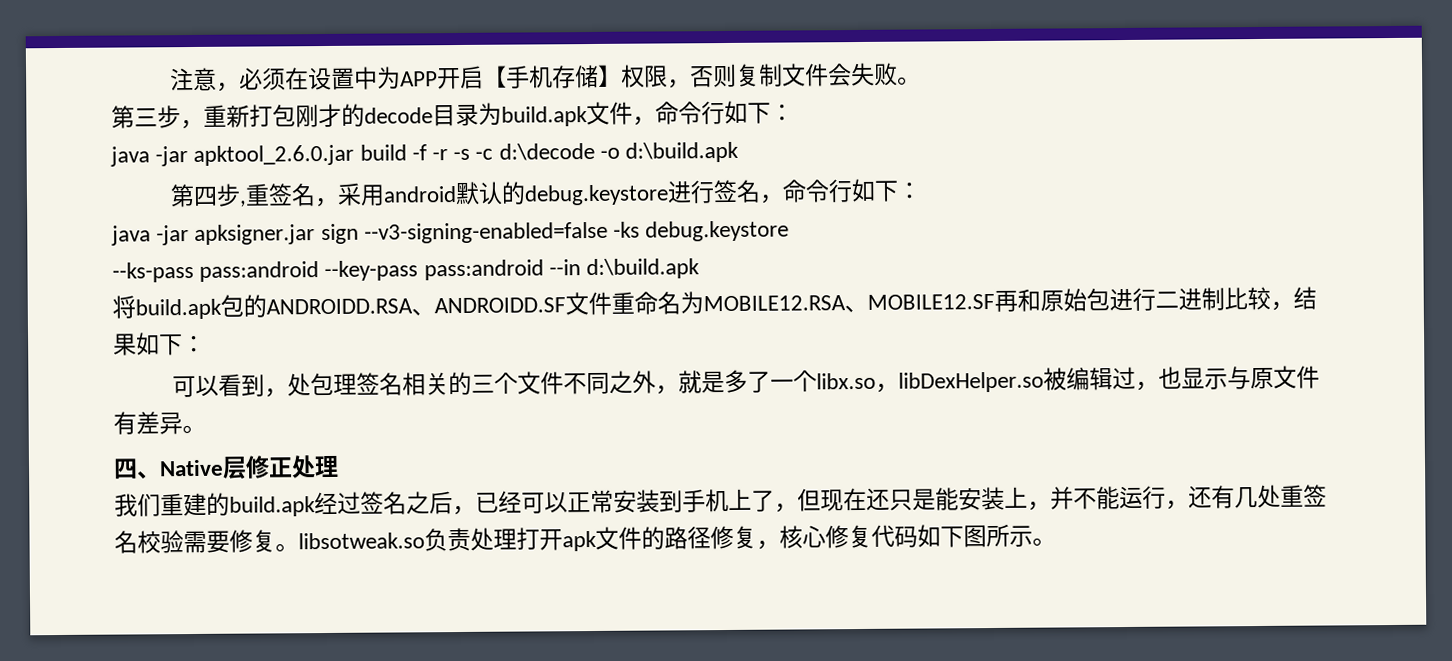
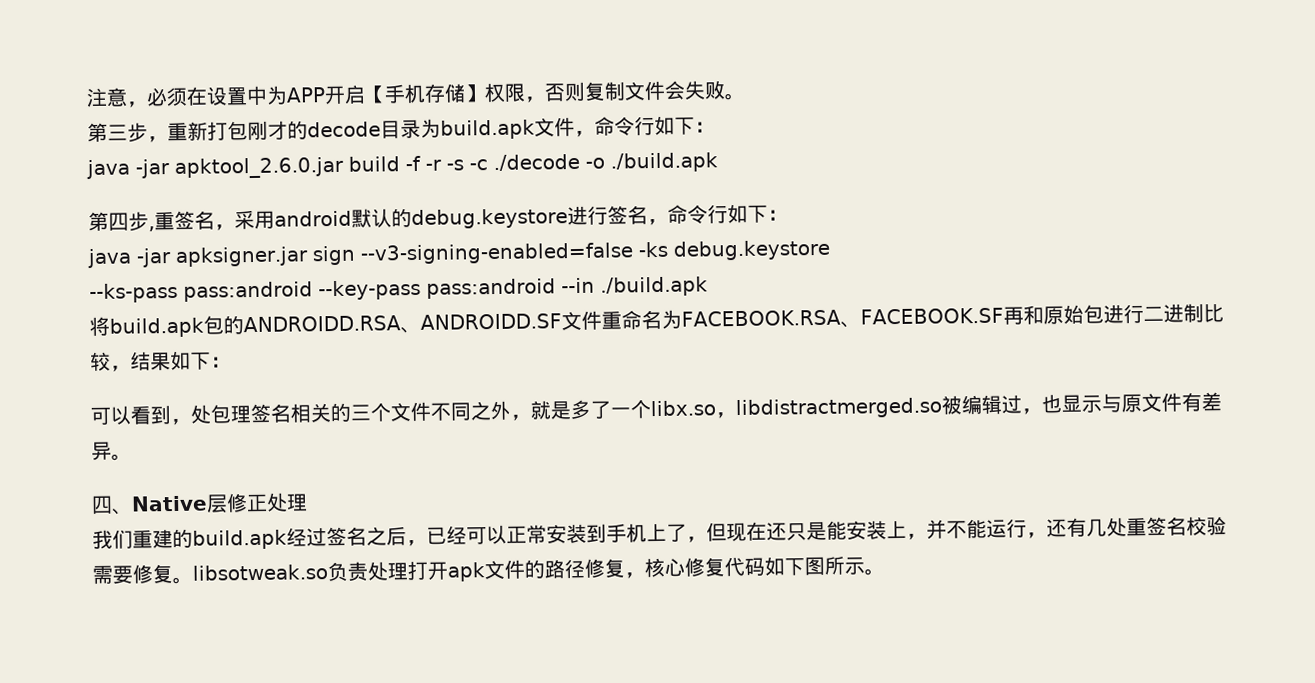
- java -jar apktool_2.6.0.jar build -f -r -s -c d:\decode -o d:\build.apk
+ java -jar apktool_2.6.0.jar build -f -r -s -c ./decode -o ./build.apk
- --ks-pass pass:android --key-pass pass:android --in d:\build.apk
+ --ks-pass pass:android --key-pass pass:android --in ./build.apk
- 将build.apk包的ANDROIDD.RSA、ANDROIDD.SF文件重命名为MOBILE12.RSA、MOBILE12.SF再和原始包进行二进制比较，结果如下：
+ 将build.apk包的ANDROIDD.RSA、ANDROIDD.SF文件重命名为FACEBOOK.RSA、FACEBOOK.SF再和原始包进行二进制比较，结果如下：
- 可以看到，处包理签名相关的三个文件不同之外，就是多了一个libx.so，libDexHelper.so被编辑过，也显示与原文件有差异。
+ 可以看到，处包理签名相关的三个文件不同之外，就是多了一个libx.so，libdistractmerged.so被编辑过，也显示与原文件有差异。

